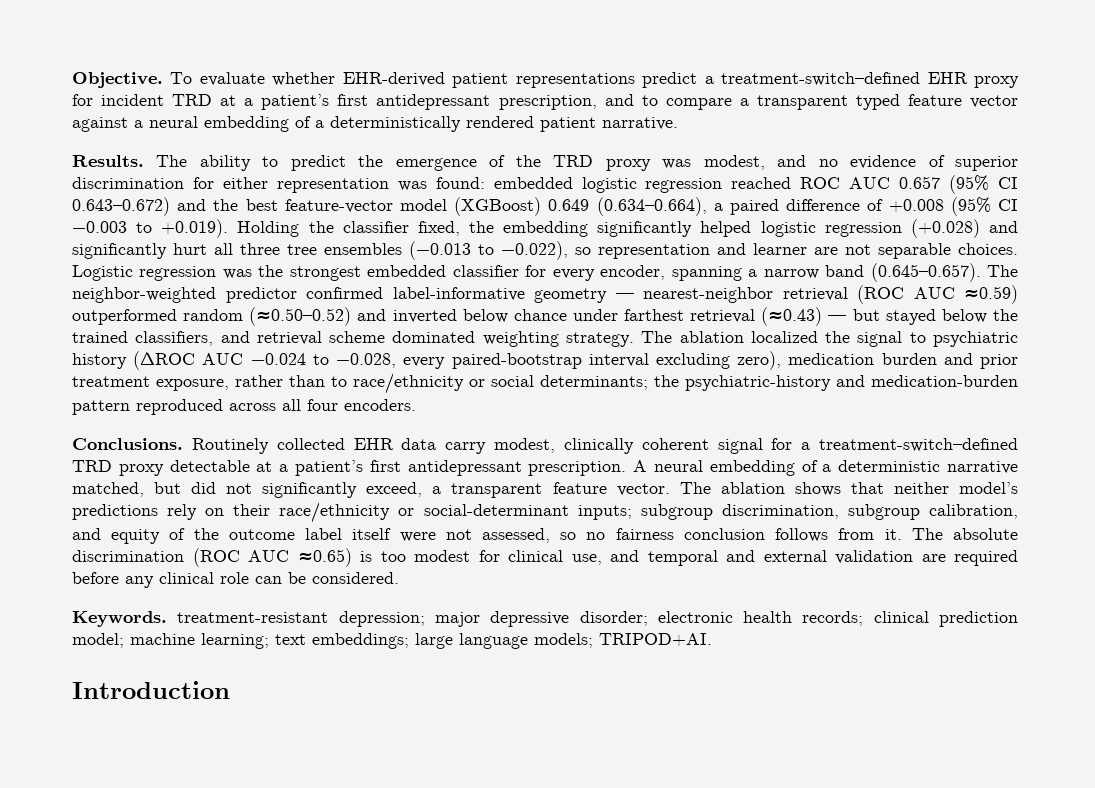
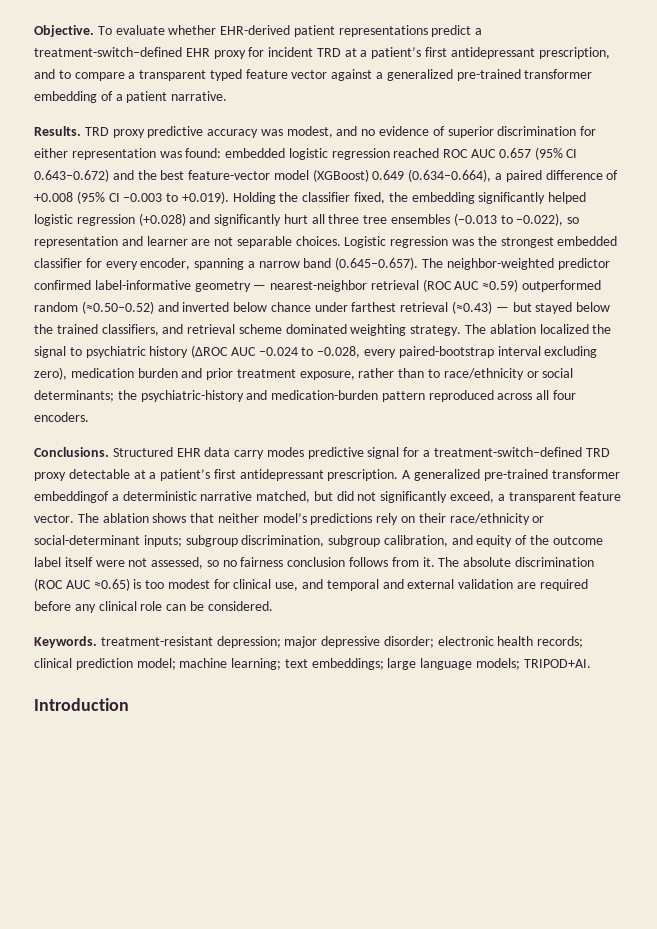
- To evaluate whether EHR-derived patient representations predict a treatment-switch–defined EHR proxy for incident TRD at a patient’s first antidepressant prescription, and to compare a transparent typed feature vector against a neural embedding of a deterministically rendered patient narrative.
+ To evaluate whether EHR-derived patient representations predict a treatment-switch–defined EHR proxy for incident TRD at a patient’s first antidepressant prescription, and to compare a transparent typed feature vector against a generalized pre-trained transformer embedding of a patient narrative.
- The ability to predict the emergence of the TRD proxy was modest, and no evidence of superior discrimination for either representation was found:
+ TRD proxy predictive accuracy was modest, and no evidence of superior discrimination for either representation was found:
- Routinely collected EHR data carry modest, clinically coherent signal for a treatment-switch–defined TRD proxy detectable at a patient’s first antidepressant prescription.
+ Structured EHR data carry modes predictive signal for a treatment-switch–defined TRD proxy detectable at a patient’s first antidepressant prescription.
- A neural embedding of a deterministic narrative matched, but did not significantly exceed, a transparent feature vector.
+ A generalized pre-trained transformer embeddingof a deterministic narrative matched, but did not significantly exceed, a transparent feature vector.

